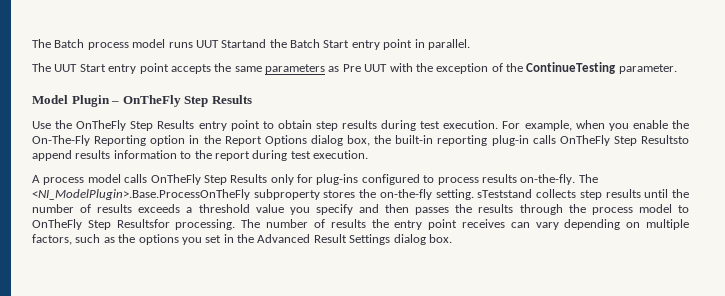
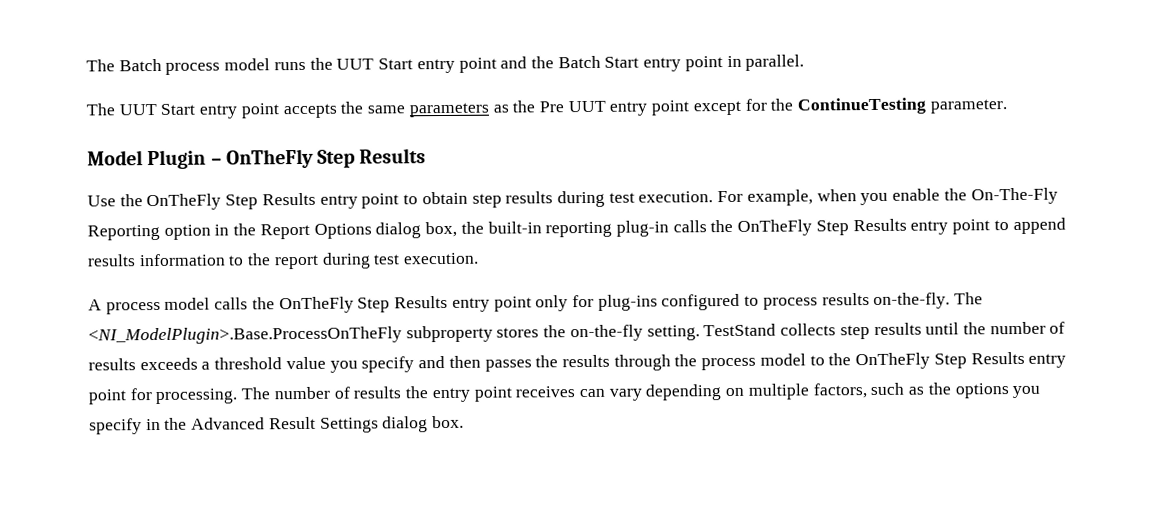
- The Batch process model runs UUT Startand the Batch Start entry point in parallel.
+ The Batch process model runs the UUT Start entry point and the Batch Start entry point in parallel.
- The UUT Start entry point accepts the same parameters as Pre UUT with the exception of the ContinueTesting parameter.
+ The UUT Start entry point accepts the same parameters as the Pre UUT entry point except for the ContinueTesting parameter.
- For example, when you enable the On-The-Fly Reporting option in the Report Options dialog box, the built-in reporting plug-in calls OnTheFly Step Resultsto append results information to the report during test execution.
+ For example, when you enable the On-The-Fly Reporting option in the Report Options dialog box, the built-in reporting plug-in calls the OnTheFly Step Results entry point to append results information to the report during test execution.
- A process model calls OnTheFly Step Results only for plug-ins configured to process results on-the-fly.
+ A process model calls the OnTheFly Step Results entry point only for plug-ins configured to process results on-the-fly.
- The <NI_ModelPlugin>.Base.ProcessOnTheFly subproperty stores the on-the-fly setting. sTeststand collects step results until the number of results exceeds a threshold value you specify and then passes the results through the process model to OnTheFly Step Resultsfor processing.
+ The <NI_ModelPlugin>.Base.ProcessOnTheFly subproperty stores the on-the-fly setting. TestStand collects step results until the number of results exceeds a threshold value you specify and then passes the results through the process model to the OnTheFly Step Results entry point for processing.
- The number of results the entry point receives can vary depending on multiple factors, such as the options you set in the Advanced Result Settings dialog box.
+ The number of results the entry point receives can vary depending on multiple factors, such as the options you specify in the Advanced Result Settings dialog box.

